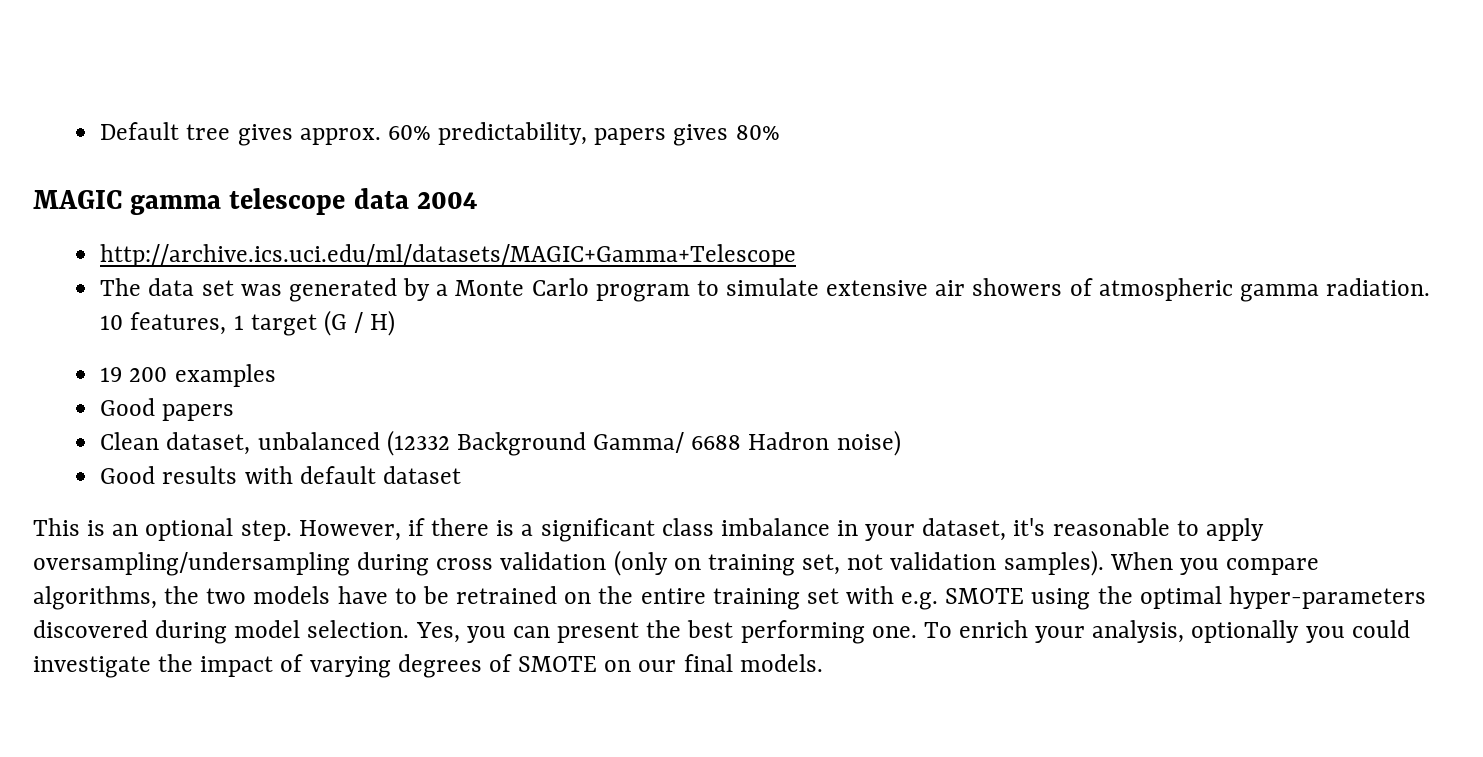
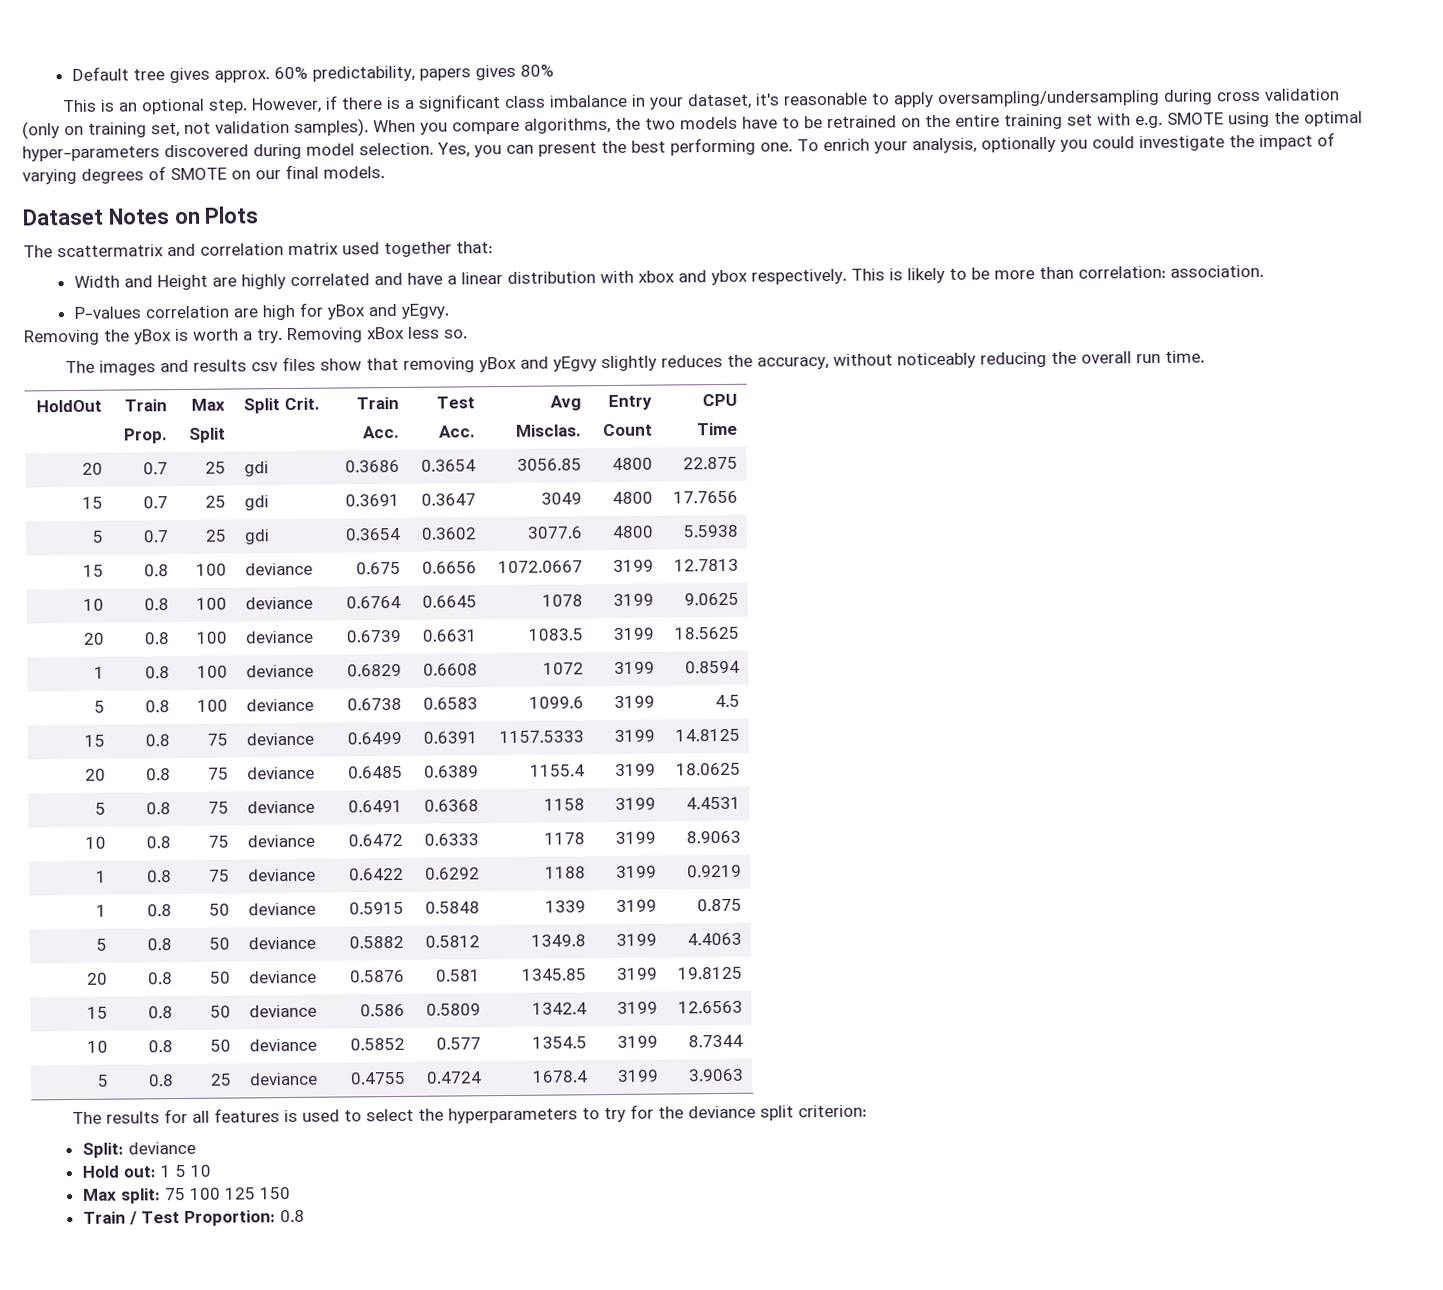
- MAGIC gamma telescope data 2004
- http://archive.ics.uci.edu/ml/datasets/MAGIC+Gamma+Telescope
- The data set was generated by a Monte Carlo program to simulate extensive air showers of atmospheric gamma radiation. 10 features, 1 target (G / H)
- 19 200 examples
- Good papers
- Clean dataset, unbalanced (12332 Background Gamma/ 6688 Hadron noise)
- Good results with default dataset
+ Dataset Notes on Plots
+ The scattermatrix and correlation matrix used together that:
+ Width and Height are highly correlated and have a linear distribution with xbox and ybox respectively. This is likely to be more than correlation: association.
+ P-values correlation are high for yBox and yEgvy.
+ Removing the yBox is worth a try. Removing xBox less so.
+ The images and results csv files show that removing yBox and yEgvy slightly reduces the accuracy, without noticeably reducing the overall run time.
+ HoldOut | Train
+ Prop. | Max
+ Split | Split Crit. | Train
+ Acc. | Test
+ Acc. | Avg
+ Misclas. | Entry
+ Count | CPU
+ Time
+ 20 | 0.7 | 25 | gdi | 0.3686 | 0.3654 | 3056.85 | 4800 | 22.875
+ 15 | 0.7 | 25 | gdi | 0.3691 | 0.3647 | 3049 | 4800 | 17.7656
+ 5 | 0.7 | 25 | gdi | 0.3654 | 0.3602 | 3077.6 | 4800 | 5.5938
+ 15 | 0.8 | 100 | deviance | 0.675 | 0.6656 | 1072.0667 | 3199 | 12.7813
+ 10 | 0.8 | 100 | deviance | 0.6764 | 0.6645 | 1078 | 3199 | 9.0625
+ 20 | 0.8 | 100 | deviance | 0.6739 | 0.6631 | 1083.5 | 3199 | 18.5625
+ 1 | 0.8 | 100 | deviance | 0.6829 | 0.6608 | 1072 | 3199 | 0.8594
+ 5 | 0.8 | 100 | deviance | 0.6738 | 0.6583 | 1099.6 | 3199 | 4.5
+ 15 | 0.8 | 75 | deviance | 0.6499 | 0.6391 | 1157.5333 | 3199 | 14.8125
+ 20 | 0.8 | 75 | deviance | 0.6485 | 0.6389 | 1155.4 | 3199 | 18.0625
+ 5 | 0.8 | 75 | deviance | 0.6491 | 0.6368 | 1158 | 3199 | 4.4531
+ 10 | 0.8 | 75 | deviance | 0.6472 | 0.6333 | 1178 | 3199 | 8.9063
+ 1 | 0.8 | 75 | deviance | 0.6422 | 0.6292 | 1188 | 3199 | 0.9219
+ 1 | 0.8 | 50 | deviance | 0.5915 | 0.5848 | 1339 | 3199 | 0.875
+ 5 | 0.8 | 50 | deviance | 0.5882 | 0.5812 | 1349.8 | 3199 | 4.4063
+ 20 | 0.8 | 50 | deviance | 0.5876 | 0.581 | 1345.85 | 3199 | 19.8125
+ 15 | 0.8 | 50 | deviance | 0.586 | 0.5809 | 1342.4 | 3199 | 12.6563
+ 10 | 0.8 | 50 | deviance | 0.5852 | 0.577 | 1354.5 | 3199 | 8.7344
+ 5 | 0.8 | 25 | deviance | 0.4755 | 0.4724 | 1678.4 | 3199 | 3.9063
+ The results for all features is used to select the hyperparameters to try for the deviance split criterion:
+ Split: deviance
+ Hold out: 1 5 10
+ Max split: 75 100 125 150
+ Train / Test Proportion: 0.8

